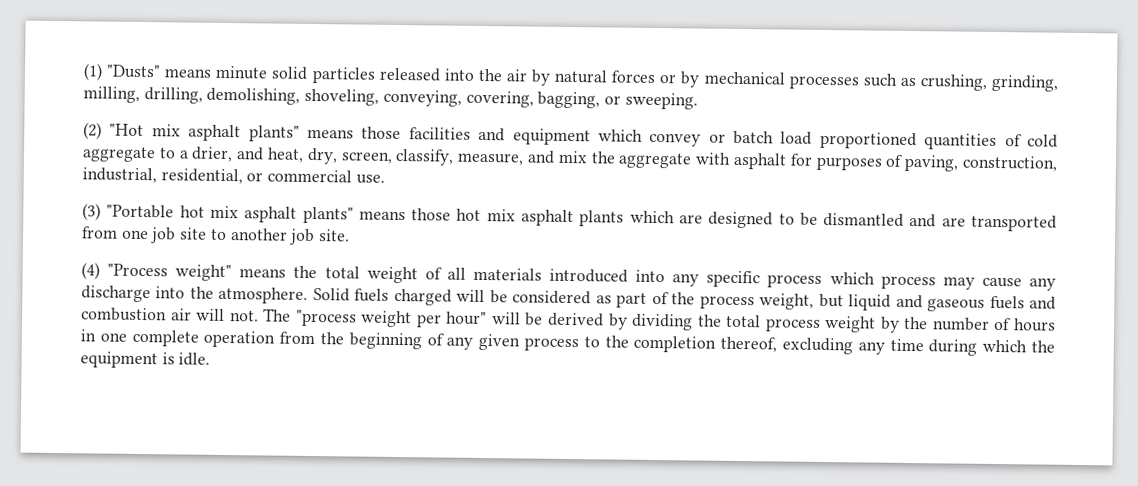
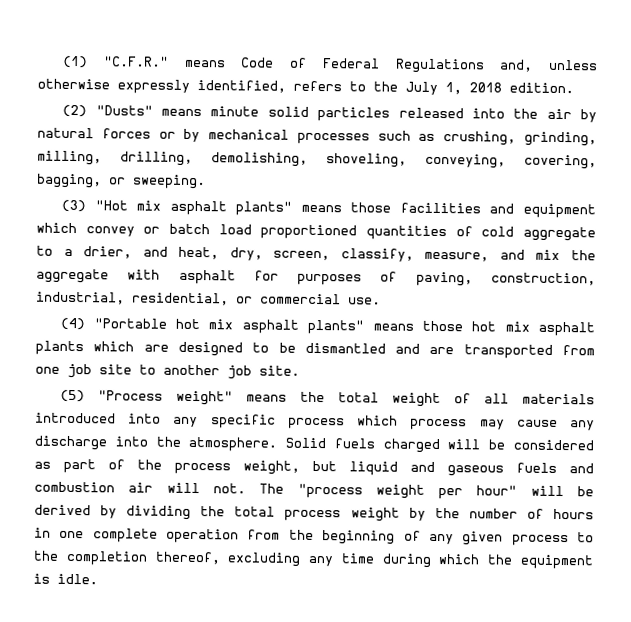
- (1) "Dusts" means minute solid particles released into the air by natural forces or by mechanical processes such as crushing, grinding, milling, drilling, demolishing, shoveling, conveying, covering, bagging, or sweeping.
+ (1) "C.F.R." means Code of Federal Regulations and, unless otherwise expressly identified, refers to the July 1, 2018 edition.
+ (2) "Dusts" means minute solid particles released into the air by natural forces or by mechanical processes such as crushing, grinding, milling, drilling, demolishing, shoveling, conveying, covering, bagging, or sweeping.
- (2) "Hot mix asphalt plants" means those facilities and equipment which convey or batch load proportioned quantities of cold aggregate to a drier, and heat, dry, screen, classify, measure, and mix the aggregate with asphalt for purposes of paving, construction, industrial, residential, or commercial use.
+ (3) "Hot mix asphalt plants" means those facilities and equipment which convey or batch load proportioned quantities of cold aggregate to a drier, and heat, dry, screen, classify, measure, and mix the aggregate with asphalt for purposes of paving, construction, industrial, residential, or commercial use.
- (3) "Portable hot mix asphalt plants" means those hot mix asphalt plants which are designed to be dismantled and are transported from one job site to another job site.
+ (4) "Portable hot mix asphalt plants" means those hot mix asphalt plants which are designed to be dismantled and are transported from one job site to another job site.
- (4) "Process weight" means the total weight of all materials introduced into any specific process which process may cause any discharge into the atmosphere.
+ (5) "Process weight" means the total weight of all materials introduced into any specific process which process may cause any discharge into the atmosphere.

